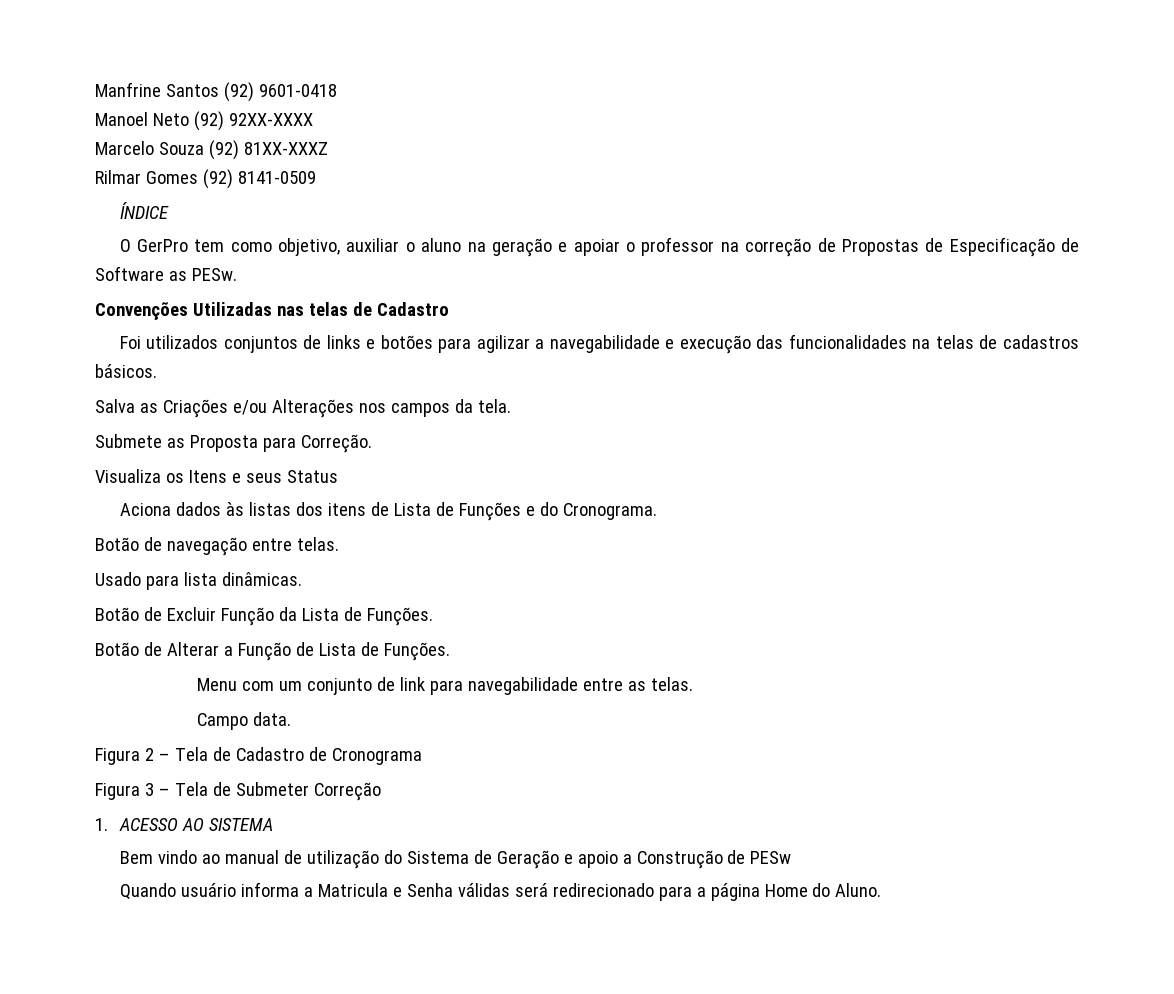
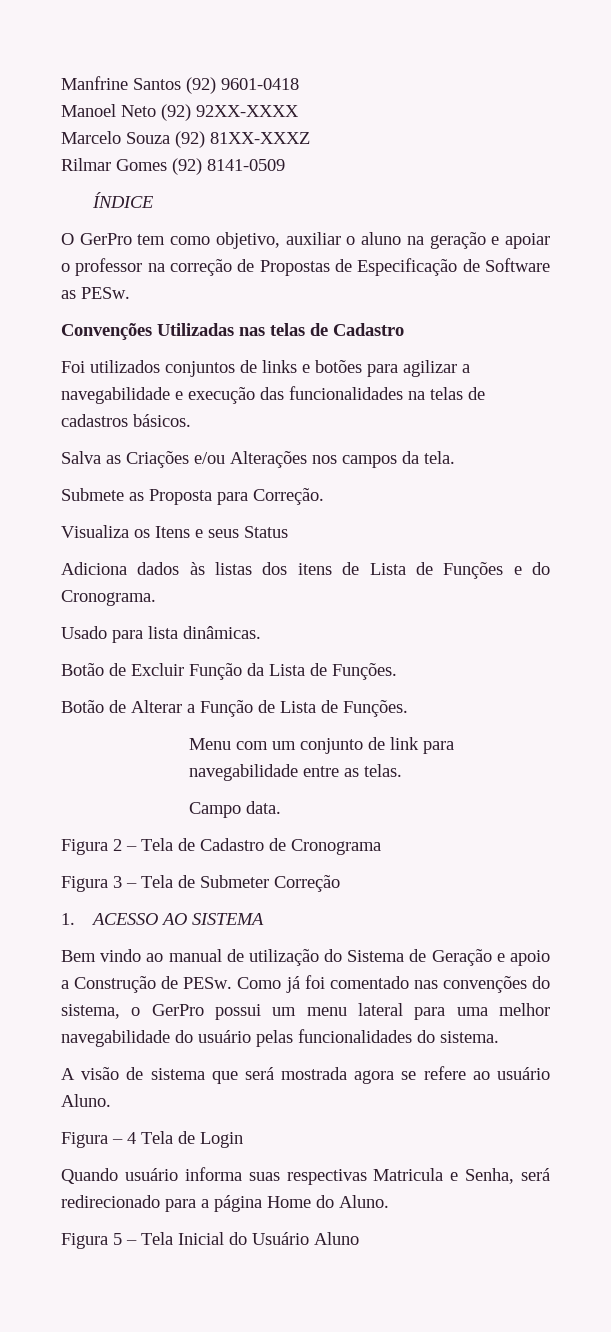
- Aciona dados às listas dos itens de Lista de Funções e do Cronograma.
+ Adiciona dados às listas dos itens de Lista de Funções e do Cronograma.
- Botão de navegação entre telas.
- Bem vindo ao manual de utilização do Sistema de Geração e apoio a Construção de PESw
- Quando usuário informa a Matricula e Senha válidas será redirecionado para a página Home do Aluno.
+ Bem vindo ao manual de utilização do Sistema de Geração e apoio a Construção de PESw. Como já foi comentado nas convenções do sistema, o GerPro possui um menu lateral para uma melhor navegabilidade do usuário pelas funcionalidades do sistema.
+ A visão de sistema que será mostrada agora se refere ao usuário Aluno.
+ Figura – 4 Tela de Login
+ Quando usuário informa suas respectivas Matricula e Senha, será redirecionado para a página Home do Aluno.
+ Figura 5 – Tela Inicial do Usuário Aluno

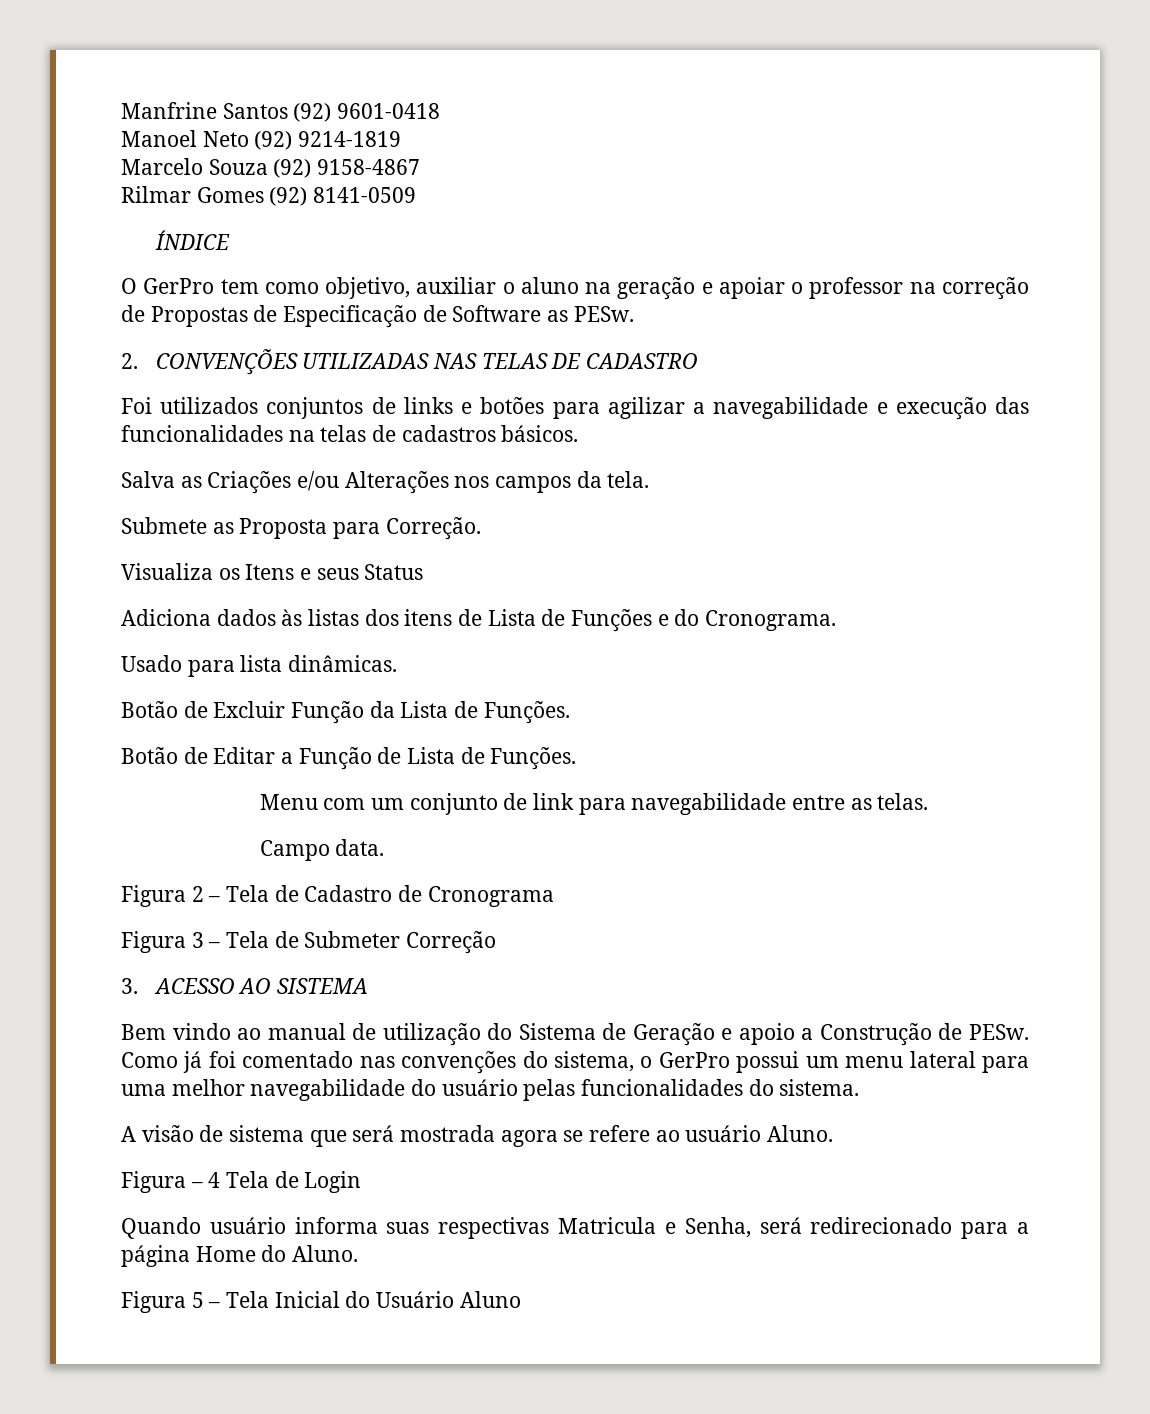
- Manoel Neto (92) 92XX-XXXX
+ Manoel Neto (92) 9214-1819
- Marcelo Souza (92) 81XX-XXXZ
+ Marcelo Souza (92) 9158-4867
- Convenções Utilizadas nas telas de Cadastro
+ 2. CONVENÇÕES UTILIZADAS NAS TELAS DE CADASTRO
- Botão de Alterar a Função de Lista de Funções.
+ Botão de Editar a Função de Lista de Funções.
- 1. ACESSO AO SISTEMA
+ 3. ACESSO AO SISTEMA

